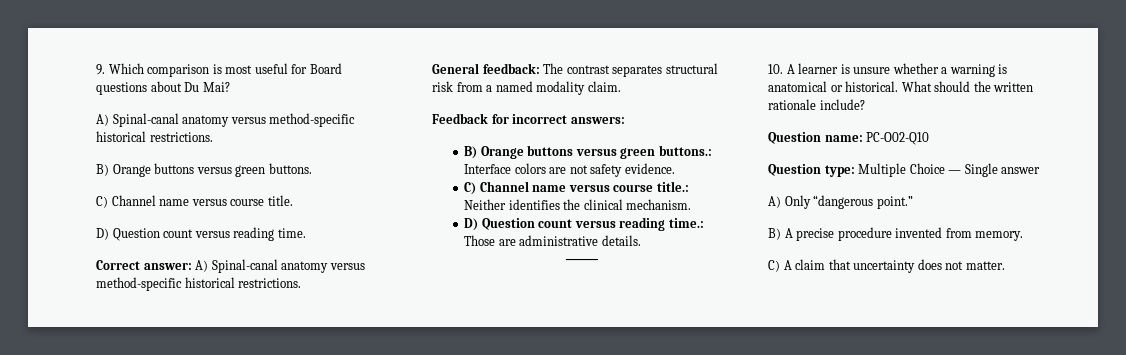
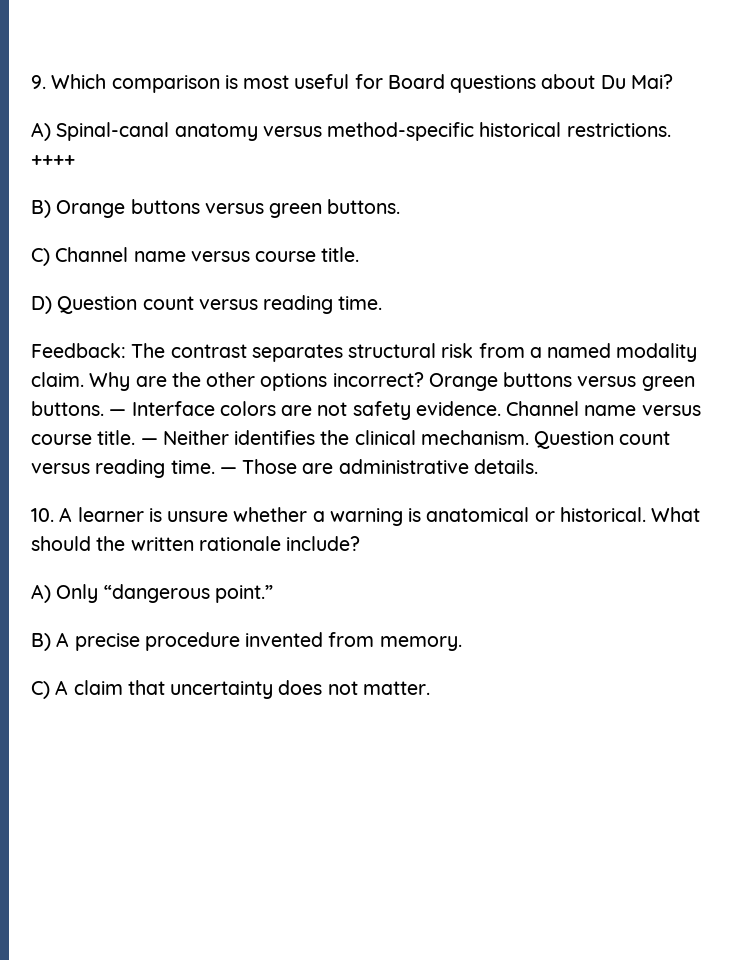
+ ++++
- Correct answer: A) Spinal-canal anatomy versus method-specific historical restrictions.
- General feedback: The contrast separates structural risk from a named modality claim.
- Feedback for incorrect answers:
- B) Orange buttons versus green buttons.: Interface colors are not safety evidence.
- C) Channel name versus course title.: Neither identifies the clinical mechanism.
- D) Question count versus reading time.: Those are administrative details.
+ Feedback: The contrast separates structural risk from a named modality claim. Why are the other options incorrect? Orange buttons versus green buttons. — Interface colors are not safety evidence. Channel name versus course title. — Neither identifies the clinical mechanism. Question count versus reading time. — Those are administrative details.
- ────
- Question name: PC-O02-Q10
- Question type: Multiple Choice — Single answer

